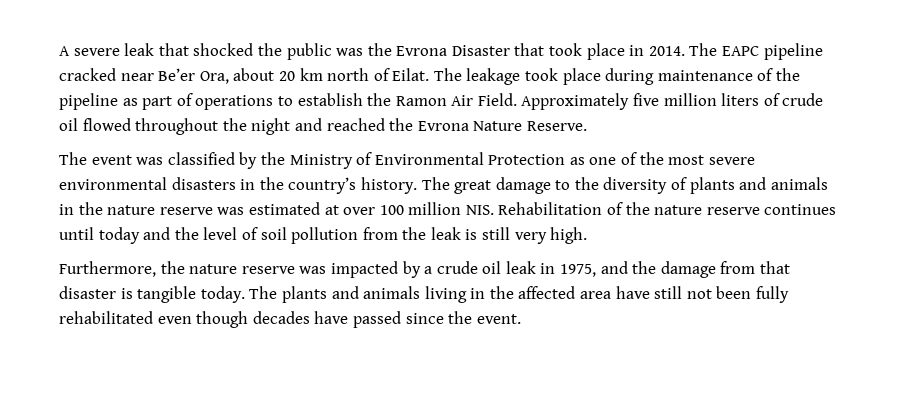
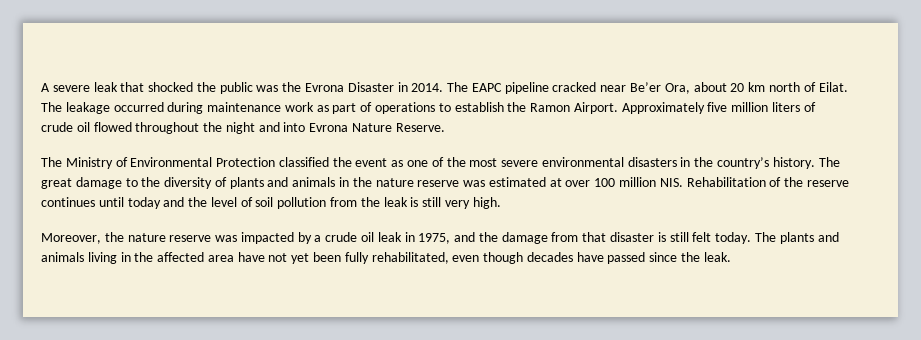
- A severe leak that shocked the public was the Evrona Disaster that took place in 2014.
+ A severe leak that shocked the public was the Evrona Disaster in 2014.
- The leakage took place during maintenance of the pipeline as part of operations to establish the Ramon Air Field.
+ The leakage occurred during maintenance work as part of operations to establish the Ramon Airport.
- Approximately five million liters of crude oil flowed throughout the night and reached the Evrona Nature Reserve.
+ Approximately five million liters of crude oil flowed throughout the night and into Evrona Nature Reserve.
- The event was classified by the Ministry of Environmental Protection as one of the most severe environmental disasters in the country’s history.
+ The Ministry of Environmental Protection classified the event as one of the most severe environmental disasters in the country’s history.
- The great damage to the diversity of plants and animals in the nature reserve was estimated at over 100 million NIS. Rehabilitation of the nature reserve continues until today and the level of soil pollution from the leak is still very high.
+ The great damage to the diversity of plants and animals in the nature reserve was estimated at over 100 million NIS. Rehabilitation of the reserve continues until today and the level of soil pollution from the leak is still very high.
- Furthermore, the nature reserve was impacted by a crude oil leak in 1975, and the damage from that disaster is tangible today.
+ Moreover, the nature reserve was impacted by a crude oil leak in 1975, and the damage from that disaster is still felt today.
- The plants and animals living in the affected area have still not been fully rehabilitated even though decades have passed since the event.
+ The plants and animals living in the affected area have not yet been fully rehabilitated, even though decades have passed since the leak.

